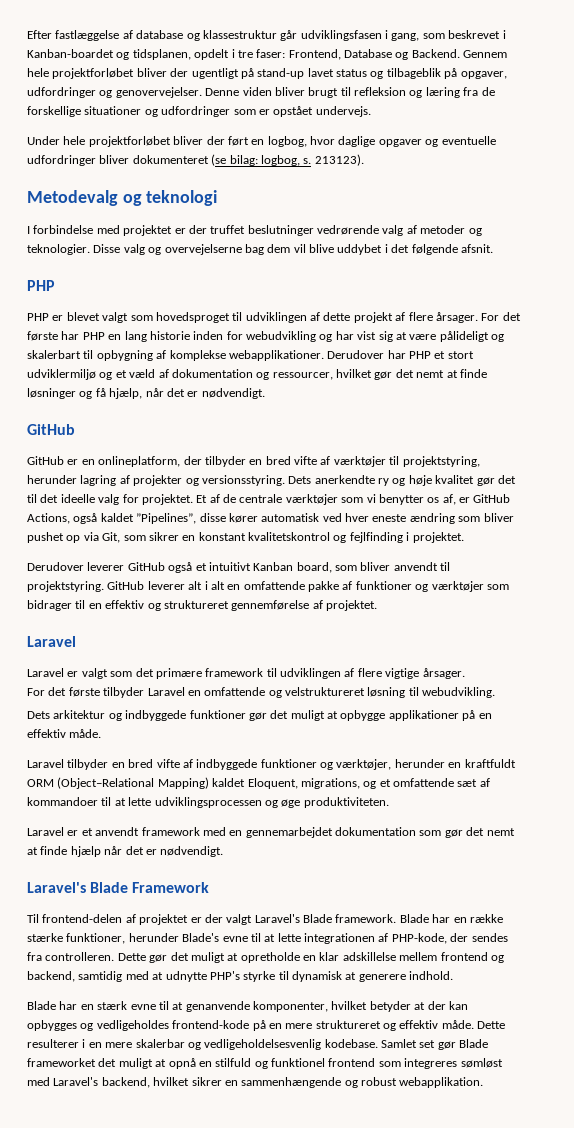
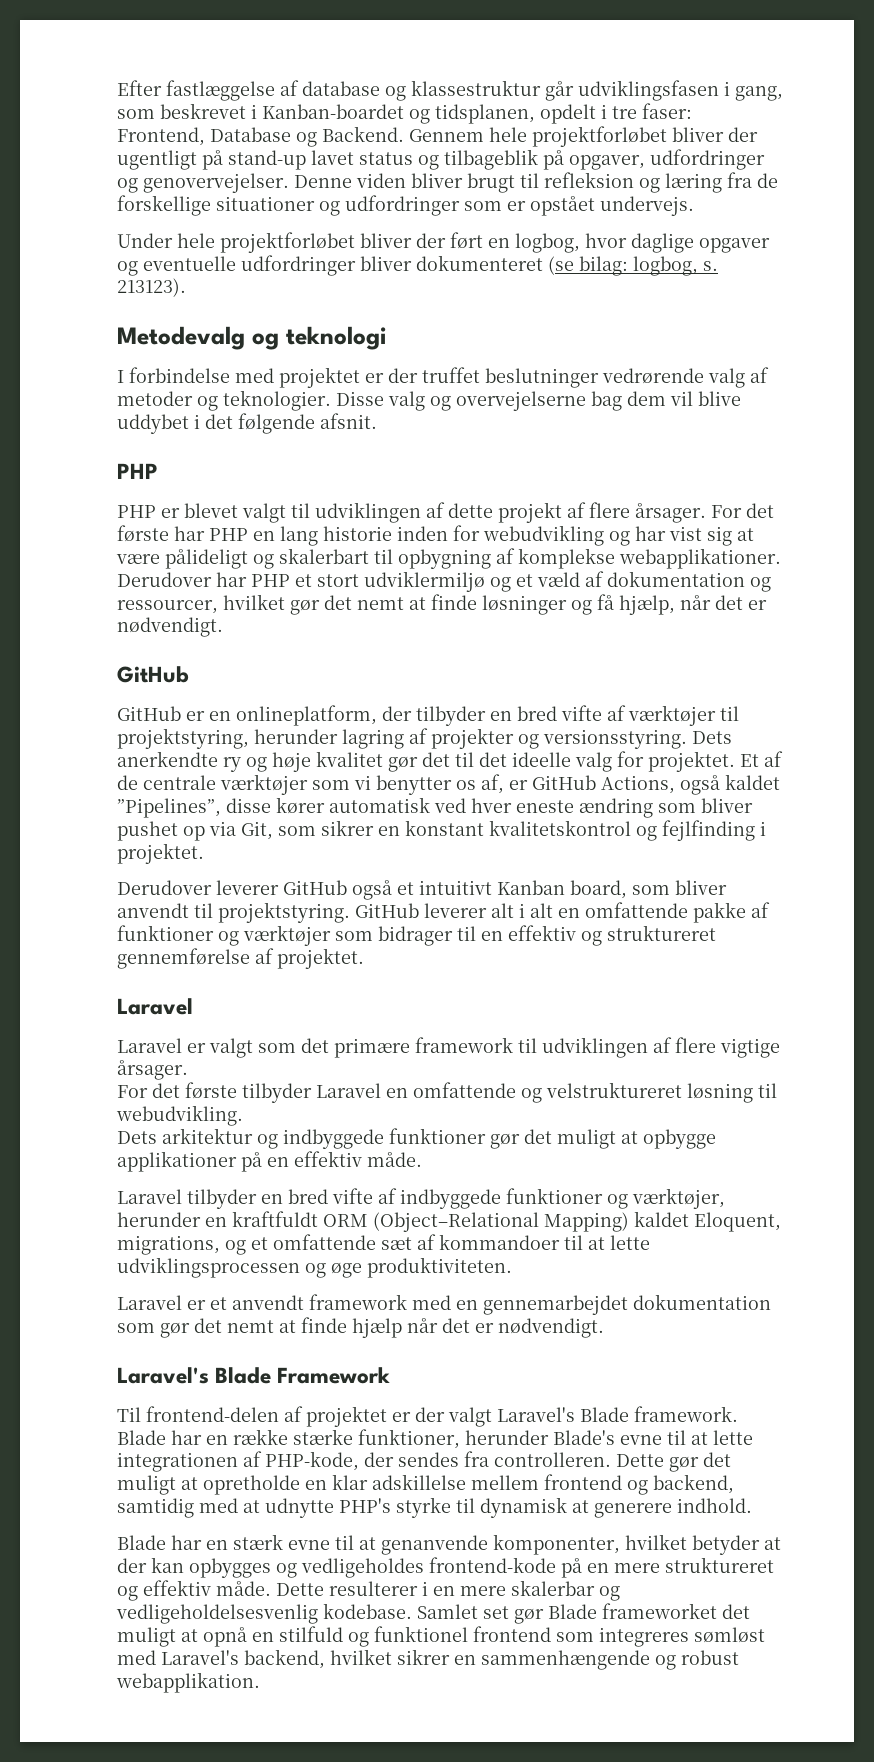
- PHP er blevet valgt som hovedsproget til udviklingen af dette projekt af flere årsager.
+ PHP er blevet valgt til udviklingen af dette projekt af flere årsager.

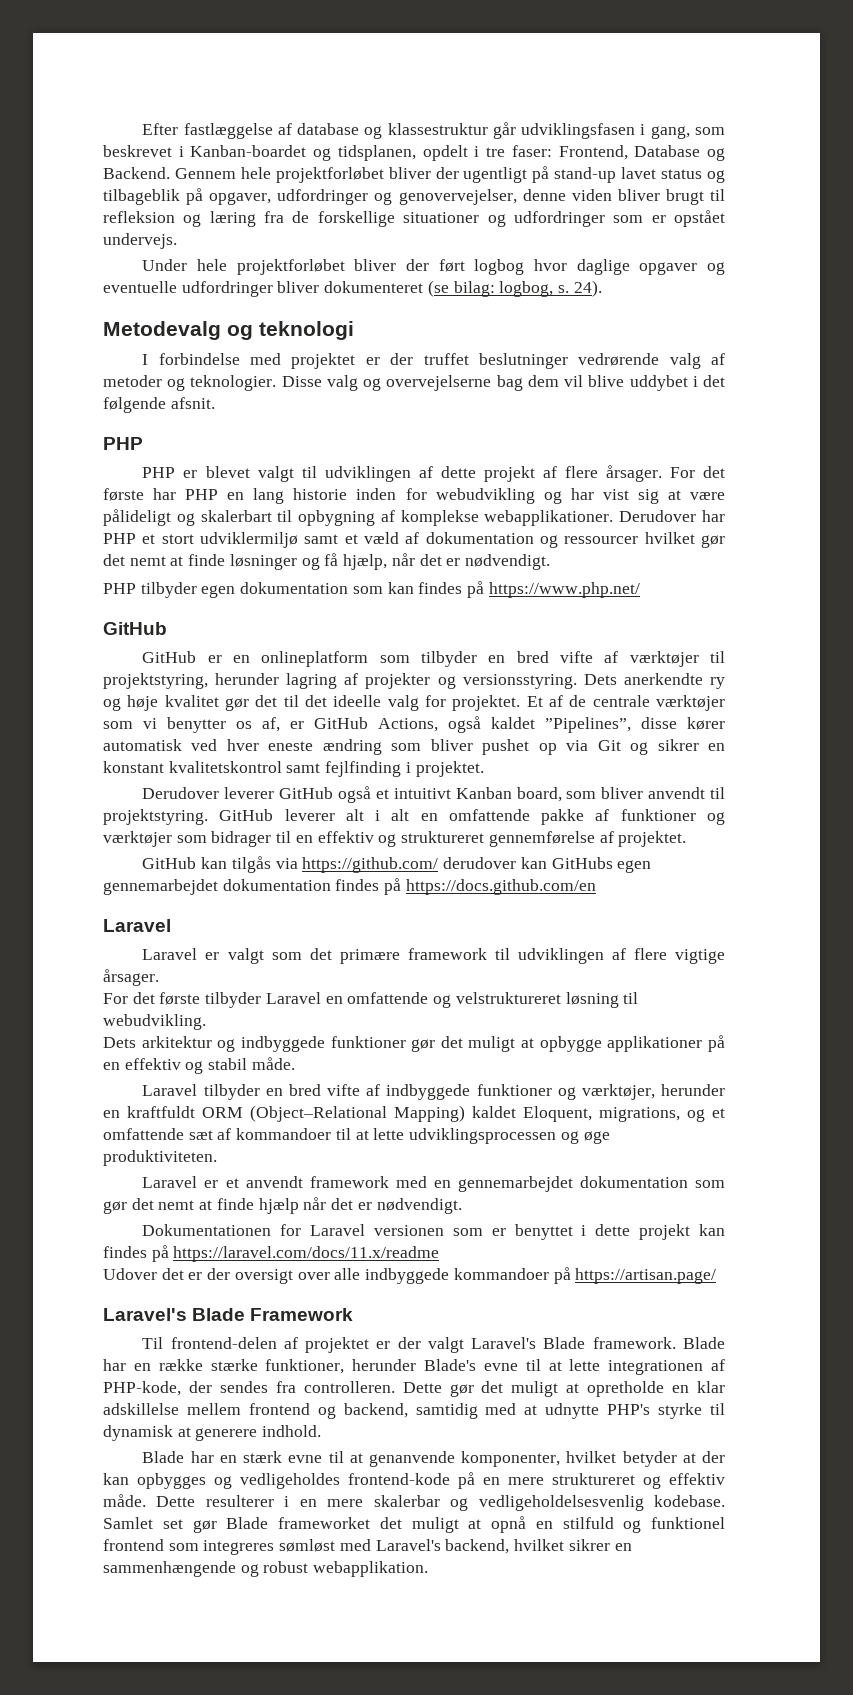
- Gennem hele projektforløbet bliver der ugentligt på stand-up lavet status og tilbageblik på opgaver, udfordringer og genovervejelser. Denne viden bliver brugt til refleksion og læring fra de forskellige situationer og udfordringer som er opstået undervejs.
+ Gennem hele projektforløbet bliver der ugentligt på stand-up lavet status og tilbageblik på opgaver, udfordringer og genovervejelser, denne viden bliver brugt til refleksion og læring fra de forskellige situationer og udfordringer som er opstået undervejs.
- Under hele projektforløbet bliver der ført en logbog, hvor daglige opgaver og eventuelle udfordringer bliver dokumenteret (se bilag: logbog, s.
+ Under hele projektforløbet bliver der ført logbog hvor daglige opgaver og eventuelle udfordringer bliver dokumenteret (se bilag: logbog, s.
- 213123).
+ 24).
- Derudover har PHP et stort udviklermiljø og et væld af dokumentation og ressourcer, hvilket gør det nemt at finde løsninger og få hjælp, når det er nødvendigt.
+ Derudover har PHP et stort udviklermiljø samt et væld af dokumentation og ressourcer hvilket gør det nemt at finde løsninger og få hjælp, når det er nødvendigt.
+ PHP tilbyder egen dokumentation som kan findes på https://www.php.net/
- GitHub er en onlineplatform, der tilbyder en bred vifte af værktøjer til projektstyring, herunder lagring af projekter og versionsstyring.
+ GitHub er en onlineplatform som tilbyder en bred vifte af værktøjer til projektstyring, herunder lagring af projekter og versionsstyring.
- Et af de centrale værktøjer som vi benytter os af, er GitHub Actions, også kaldet ”Pipelines”, disse kører automatisk ved hver eneste ændring som bliver pushet op via Git, som sikrer en konstant kvalitetskontrol og fejlfinding i projektet.
+ Et af de centrale værktøjer som vi benytter os af, er GitHub Actions, også kaldet ”Pipelines”, disse kører automatisk ved hver eneste ændring som bliver pushet op via Git og sikrer en konstant kvalitetskontrol samt fejlfinding i projektet.
+ GitHub kan tilgås via https://github.com/ derudover kan GitHubs egen gennemarbejdet dokumentation findes på https://docs.github.com/en
- Dets arkitektur og indbyggede funktioner gør det muligt at opbygge applikationer på en effektiv måde.
+ Dets arkitektur og indbyggede funktioner gør det muligt at opbygge applikationer på en effektiv og stabil måde.
+ Dokumentationen for Laravel versionen som er benyttet i dette projekt kan findes på https://laravel.com/docs/11.x/readme
+ Udover det er der oversigt over alle indbyggede kommandoer på https://artisan.page/

